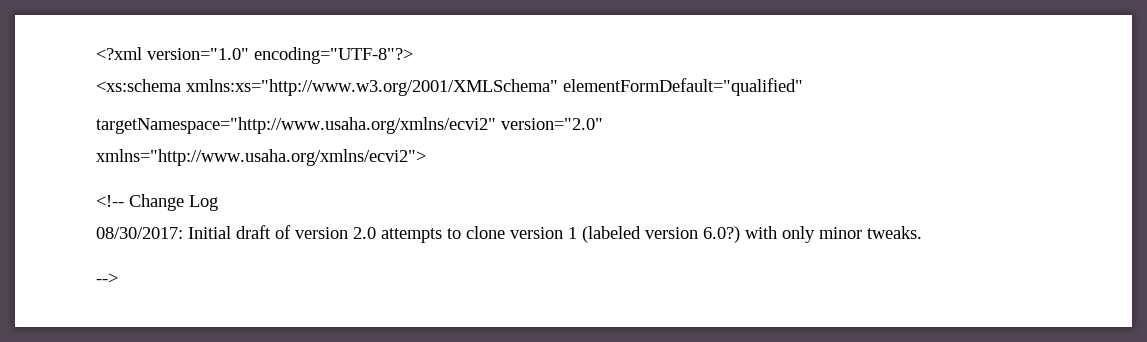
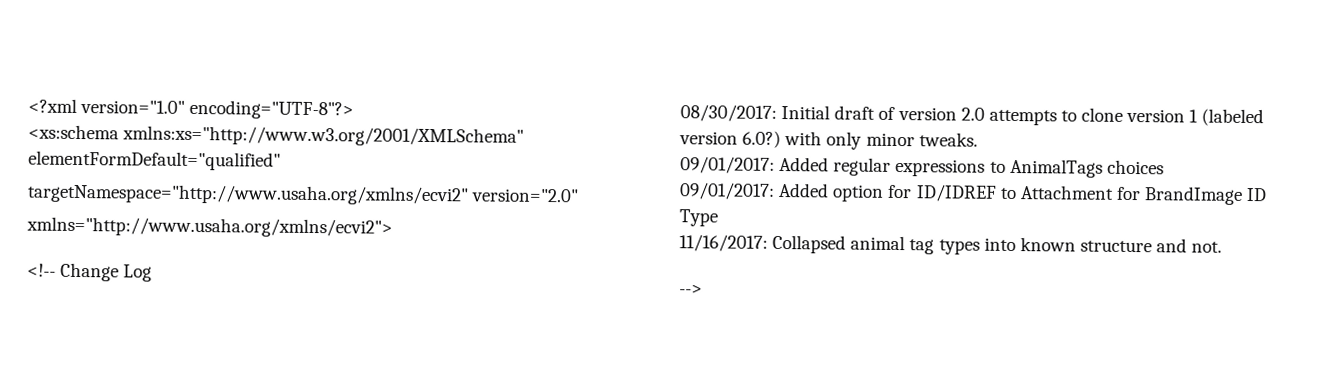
+ 09/01/2017: Added regular expressions to AnimalTags choices
+ 09/01/2017: Added option for ID/IDREF to Attachment for BrandImage ID Type
+ 11/16/2017: Collapsed animal tag types into known structure and not.

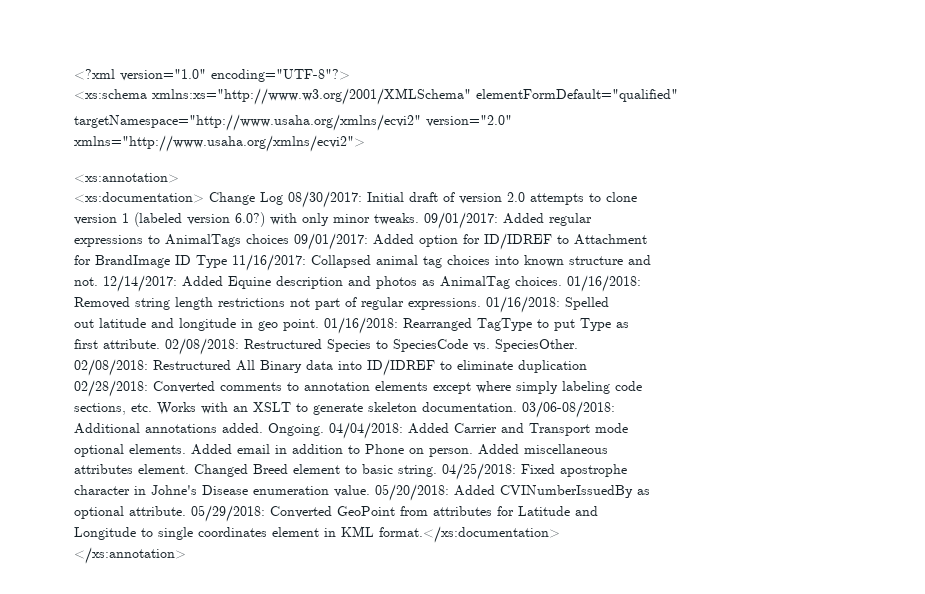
- <!-- Change Log
- 08/30/2017: Initial draft of version 2.0 attempts to clone version 1 (labeled version 6.0?) with only minor tweaks.
- 09/01/2017: Added regular expressions to AnimalTags choices
- 09/01/2017: Added option for ID/IDREF to Attachment for BrandImage ID Type
- 11/16/2017: Collapsed animal tag types into known structure and not.
- -->
+ <xs:annotation>
+ <xs:documentation> Change Log 08/30/2017: Initial draft of version 2.0 attempts to clone
+ version 1 (labeled version 6.0?) with only minor tweaks. 09/01/2017: Added regular
+ expressions to AnimalTags choices 09/01/2017: Added option for ID/IDREF to Attachment
+ for BrandImage ID Type 11/16/2017: Collapsed animal tag choices into known structure and
+ not. 12/14/2017: Added Equine description and photos as AnimalTag choices. 01/16/2018:
+ Removed string length restrictions not part of regular expressions. 01/16/2018: Spelled
+ out latitude and longitude in geo point. 01/16/2018: Rearranged TagType to put Type as
+ first attribute. 02/08/2018: Restructured Species to SpeciesCode vs. SpeciesOther.
+ 02/08/2018: Restructured All Binary data into ID/IDREF to eliminate duplication
+ 02/28/2018: Converted comments to annotation elements except where simply labeling code
+ sections, etc. Works with an XSLT to generate skeleton documentation. 03/06-08/2018:
+ Additional annotations added. Ongoing. 04/04/2018: Added Carrier and Transport mode
+ optional elements. Added email in addition to Phone on person. Added miscellaneous
+ attributes element. Changed Breed element to basic string. 04/25/2018: Fixed apostrophe
+ character in Johne's Disease enumeration value. 05/20/2018: Added CVINumberIssuedBy as
+ optional attribute. 05/29/2018: Converted GeoPoint from attributes for Latitude and
+ Longitude to single coordinates element in KML format.</xs:documentation>
+ </xs:annotation>

